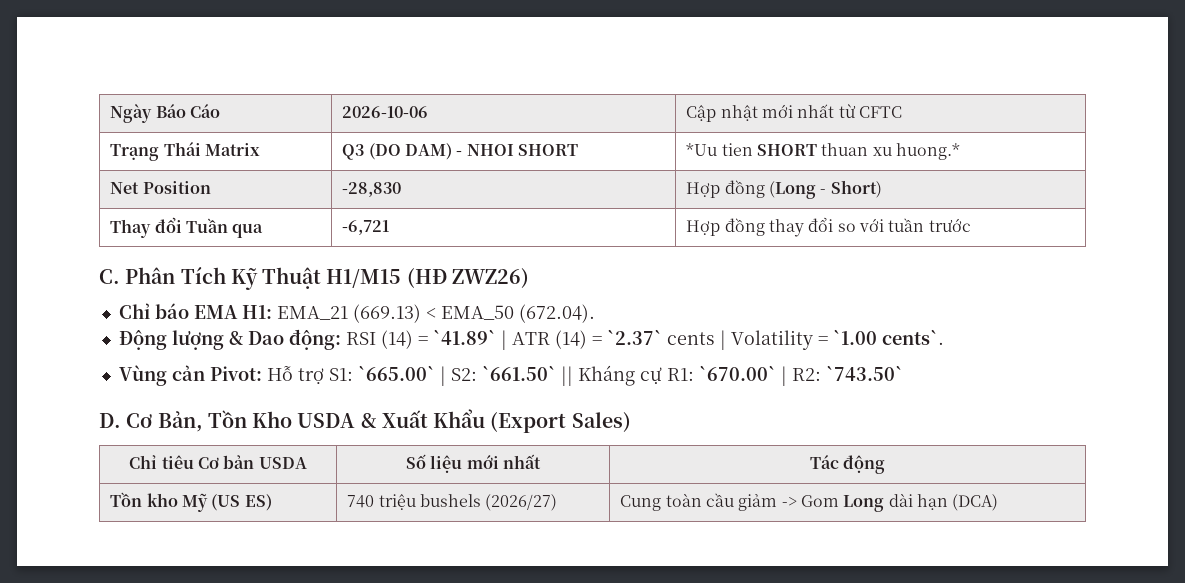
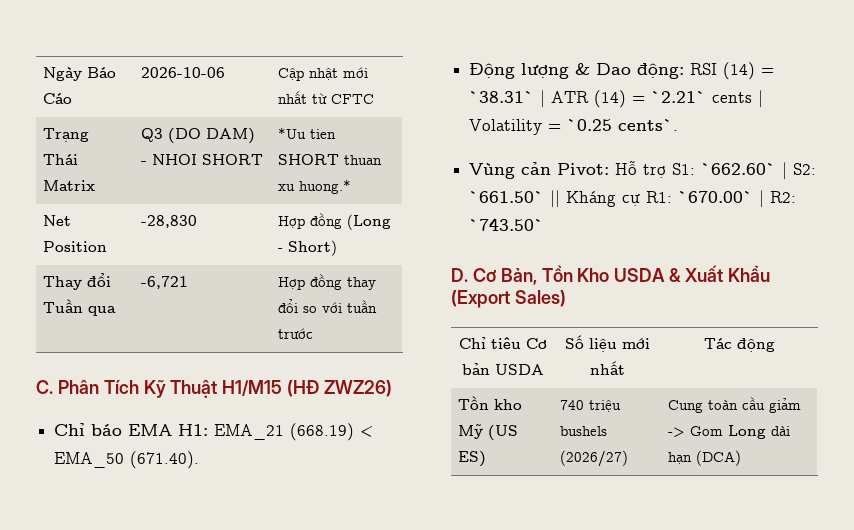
- Chỉ báo EMA H1: EMA_21 (669.13) < EMA_50 (672.04).
+ Chỉ báo EMA H1: EMA_21 (668.19) < EMA_50 (671.40).
- Động lượng & Dao động: RSI (14) = `41.89` | ATR (14) = `2.37` cents | Volatility = `1.00 cents`.
+ Động lượng & Dao động: RSI (14) = `38.31` | ATR (14) = `2.21` cents | Volatility = `0.25 cents`.
- Vùng cản Pivot: Hỗ trợ S1: `665.00` | S2: `661.50` || Kháng cự R1: `670.00` | R2: `743.50`
+ Vùng cản Pivot: Hỗ trợ S1: `662.60` | S2: `661.50` || Kháng cự R1: `670.00` | R2: `743.50`

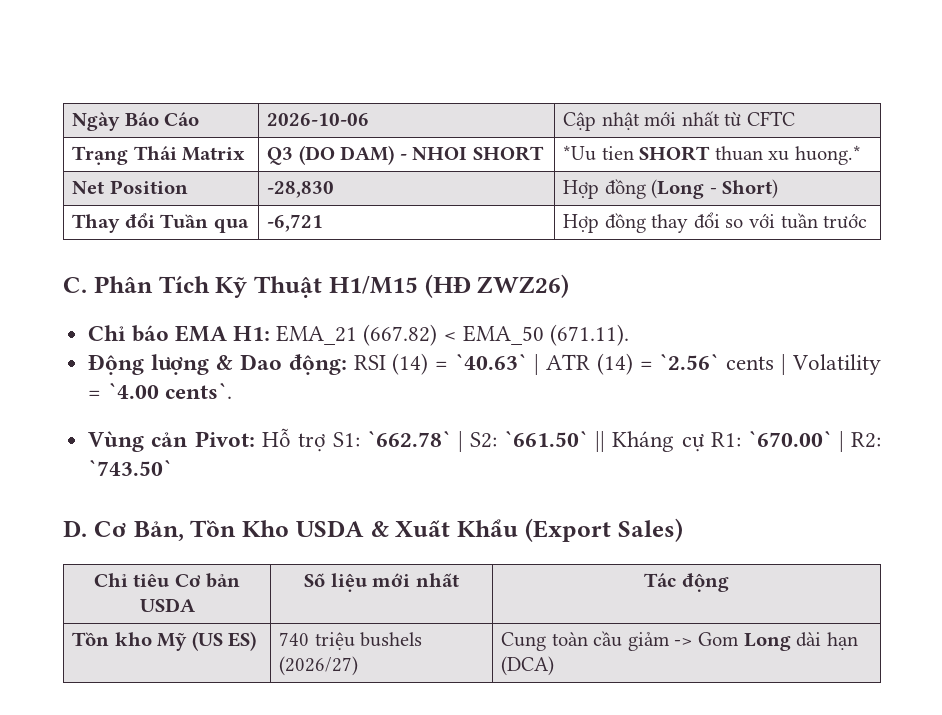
- Chỉ báo EMA H1: EMA_21 (668.19) < EMA_50 (671.40).
+ Chỉ báo EMA H1: EMA_21 (667.82) < EMA_50 (671.11).
- Động lượng & Dao động: RSI (14) = `38.31` | ATR (14) = `2.21` cents | Volatility = `0.25 cents`.
+ Động lượng & Dao động: RSI (14) = `40.63` | ATR (14) = `2.56` cents | Volatility = `4.00 cents`.
- Vùng cản Pivot: Hỗ trợ S1: `662.60` | S2: `661.50` || Kháng cự R1: `670.00` | R2: `743.50`
+ Vùng cản Pivot: Hỗ trợ S1: `662.78` | S2: `661.50` || Kháng cự R1: `670.00` | R2: `743.50`

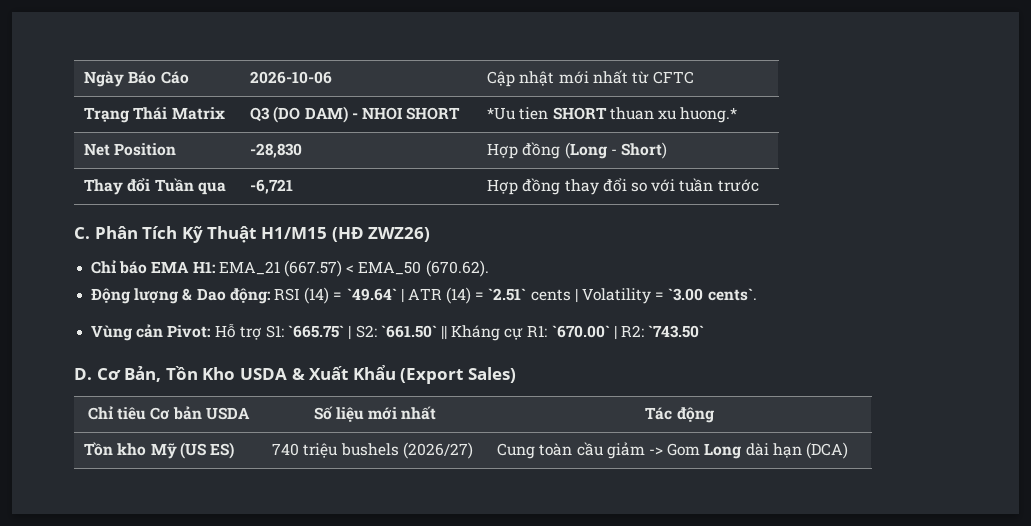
- Chỉ báo EMA H1: EMA_21 (667.82) < EMA_50 (671.11).
+ Chỉ báo EMA H1: EMA_21 (667.57) < EMA_50 (670.62).
- Động lượng & Dao động: RSI (14) = `40.63` | ATR (14) = `2.56` cents | Volatility = `4.00 cents`.
+ Động lượng & Dao động: RSI (14) = `49.64` | ATR (14) = `2.51` cents | Volatility = `3.00 cents`.
- Vùng cản Pivot: Hỗ trợ S1: `662.78` | S2: `661.50` || Kháng cự R1: `670.00` | R2: `743.50`
+ Vùng cản Pivot: Hỗ trợ S1: `665.75` | S2: `661.50` || Kháng cự R1: `670.00` | R2: `743.50`

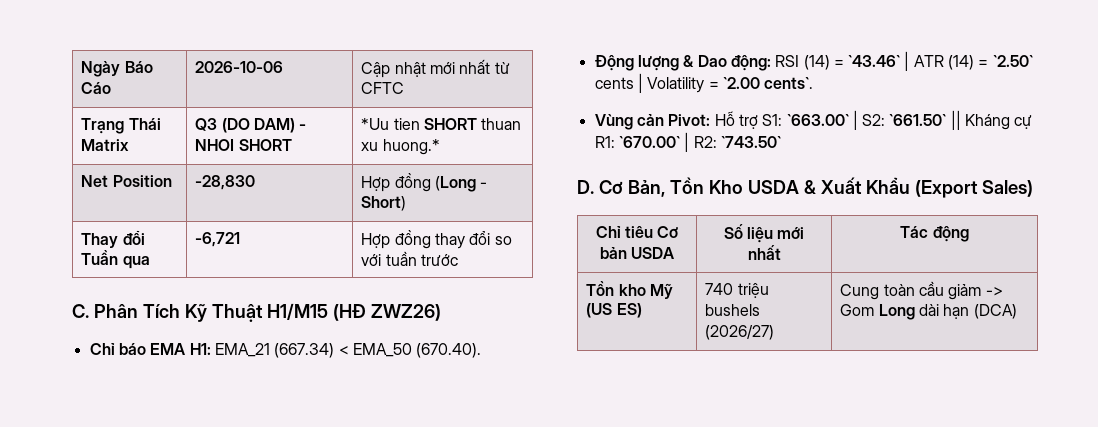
- Chỉ báo EMA H1: EMA_21 (667.57) < EMA_50 (670.62).
+ Chỉ báo EMA H1: EMA_21 (667.34) < EMA_50 (670.40).
- Động lượng & Dao động: RSI (14) = `49.64` | ATR (14) = `2.51` cents | Volatility = `3.00 cents`.
+ Động lượng & Dao động: RSI (14) = `43.46` | ATR (14) = `2.50` cents | Volatility = `2.00 cents`.
- Vùng cản Pivot: Hỗ trợ S1: `665.75` | S2: `661.50` || Kháng cự R1: `670.00` | R2: `743.50`
+ Vùng cản Pivot: Hỗ trợ S1: `663.00` | S2: `661.50` || Kháng cự R1: `670.00` | R2: `743.50`

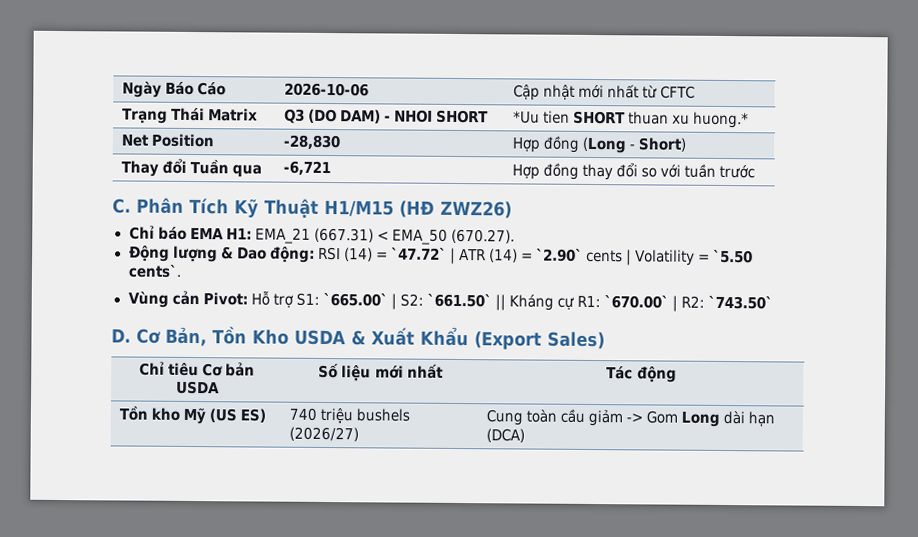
- Chỉ báo EMA H1: EMA_21 (667.34) < EMA_50 (670.40).
+ Chỉ báo EMA H1: EMA_21 (667.31) < EMA_50 (670.27).
- Động lượng & Dao động: RSI (14) = `43.46` | ATR (14) = `2.50` cents | Volatility = `2.00 cents`.
+ Động lượng & Dao động: RSI (14) = `47.72` | ATR (14) = `2.90` cents | Volatility = `5.50 cents`.
- Vùng cản Pivot: Hỗ trợ S1: `663.00` | S2: `661.50` || Kháng cự R1: `670.00` | R2: `743.50`
+ Vùng cản Pivot: Hỗ trợ S1: `665.00` | S2: `661.50` || Kháng cự R1: `670.00` | R2: `743.50`

